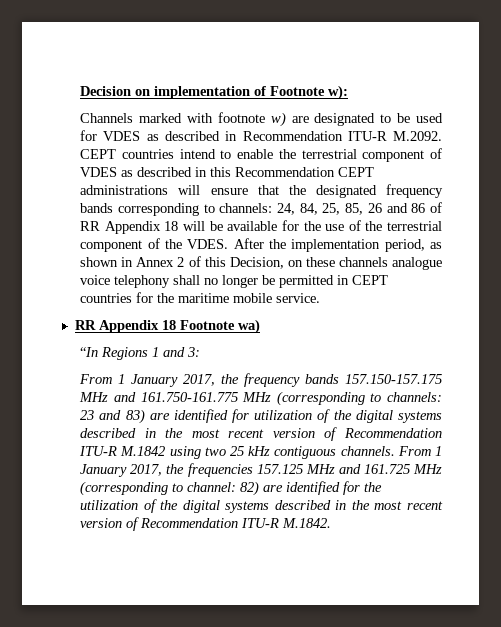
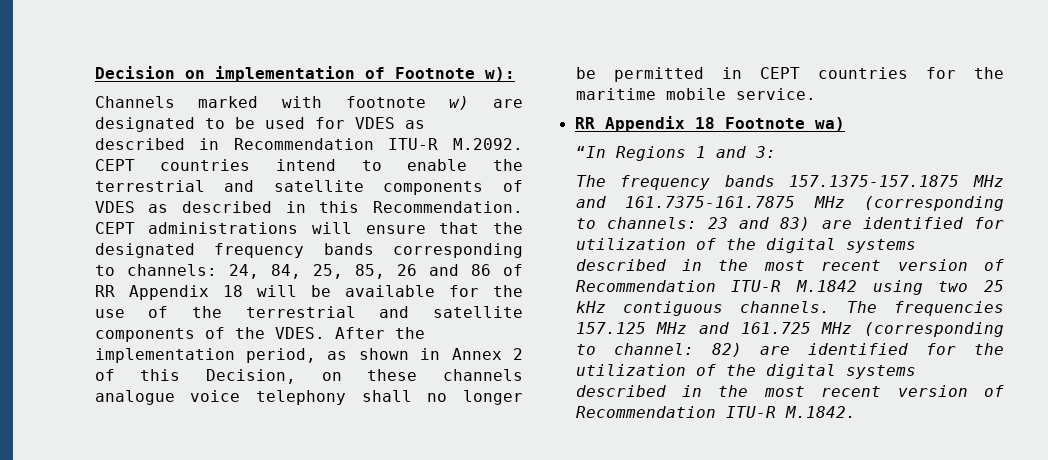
- Channels marked with footnote w) are designated to be used for VDES as described in Recommendation ITU-R M.2092. CEPT countries intend to enable the terrestrial component of VDES as described in this Recommendation CEPT administrations will ensure that the designated frequency bands corresponding to channels:
+ Channels marked with footnote w) are designated to be used for VDES as described in Recommendation ITU-R M.2092. CEPT countries intend to enable the terrestrial and satellite components of VDES as described in this Recommendation. CEPT administrations will ensure that the designated frequency bands corresponding to channels:
- 24, 84, 25, 85, 26 and 86 of RR Appendix 18 will be available for the use of the terrestrial component of the VDES.
+ 24, 84, 25, 85, 26 and 86 of RR Appendix 18 will be available for the use of the terrestrial and satellite components of the VDES.
- From 1 January 2017, the frequency bands 157.150-157.175 MHz and 161.750-161.775 MHz (corresponding to channels: 23 and 83) are identified for utilization of the digital systems described in the most recent version of Recommendation ITU-R M.1842 using two 25 kHz contiguous channels.
+ The frequency bands 157.1375-157.1875 MHz and 161.7375-161.7875 MHz (corresponding to channels: 23 and 83) are identified for utilization of the digital systems described in the most recent version of Recommendation ITU-R M.1842 using two 25 kHz contiguous channels.
- From 1 January 2017, the frequencies 157.125 MHz and 161.725 MHz (corresponding to channel: 82) are identified for the utilization of the digital systems described in the most recent version of Recommendation ITU-R M.1842.
+ The frequencies 157.125 MHz and 161.725 MHz (corresponding to channel: 82) are identified for the utilization of the digital systems described in the most recent version of Recommendation ITU-R M.1842.

